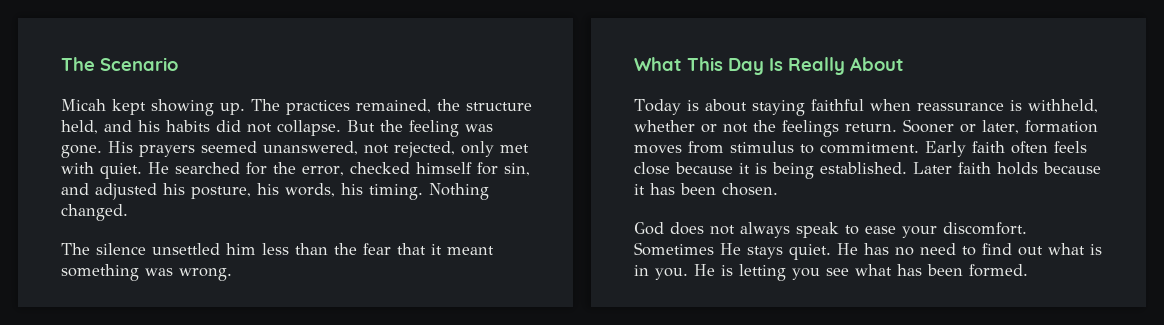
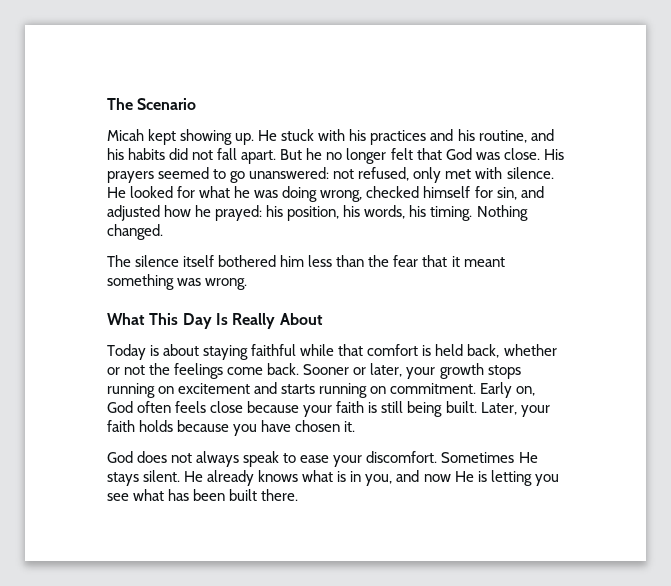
- The practices remained, the structure held, and his habits did not collapse. But the feeling was gone. His prayers seemed unanswered, not rejected, only met with quiet. He searched for the error, checked himself for sin, and adjusted his posture, his words, his timing.
+ He stuck with his practices and his routine, and his habits did not fall apart. But he no longer felt that God was close. His prayers seemed to go unanswered: not refused, only met with silence. He looked for what he was doing wrong, checked himself for sin, and adjusted how he prayed: his position, his words, his timing.
- The silence unsettled him less than the fear that it meant something was wrong.
+ The silence itself bothered him less than the fear that it meant something was wrong.
- Today is about staying faithful when reassurance is withheld, whether or not the feelings return.
+ Today is about staying faithful while that comfort is held back, whether or not the feelings come back.
- Sooner or later, formation moves from stimulus to commitment. Early faith often feels close because it is being established. Later faith holds because it has been chosen.
+ Sooner or later, your growth stops running on excitement and starts running on commitment. Early on, God often feels close because your faith is still being built. Later, your faith holds because you have chosen it.
- Sometimes He stays quiet. He has no need to find out what is in you. He is letting you see what has been formed.
+ Sometimes He stays silent. He already knows what is in you, and now He is letting you see what has been built there.

